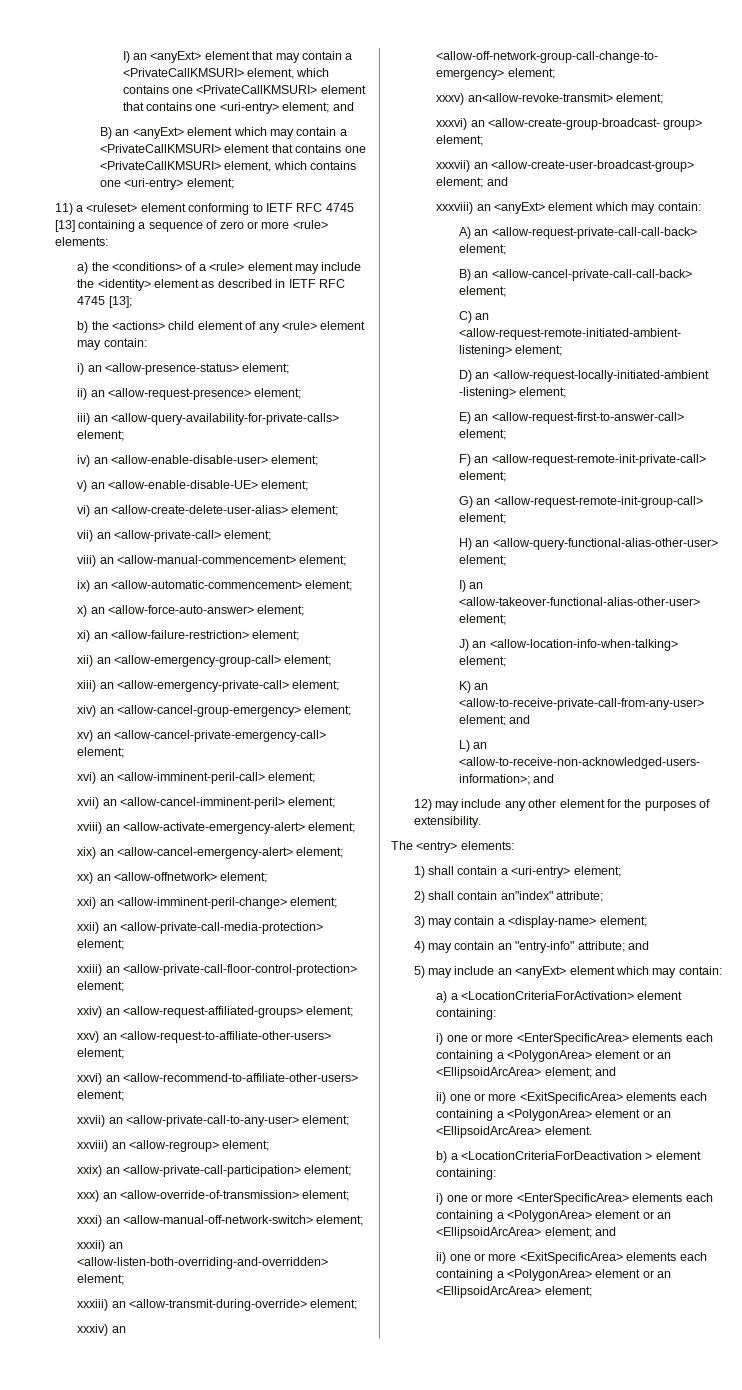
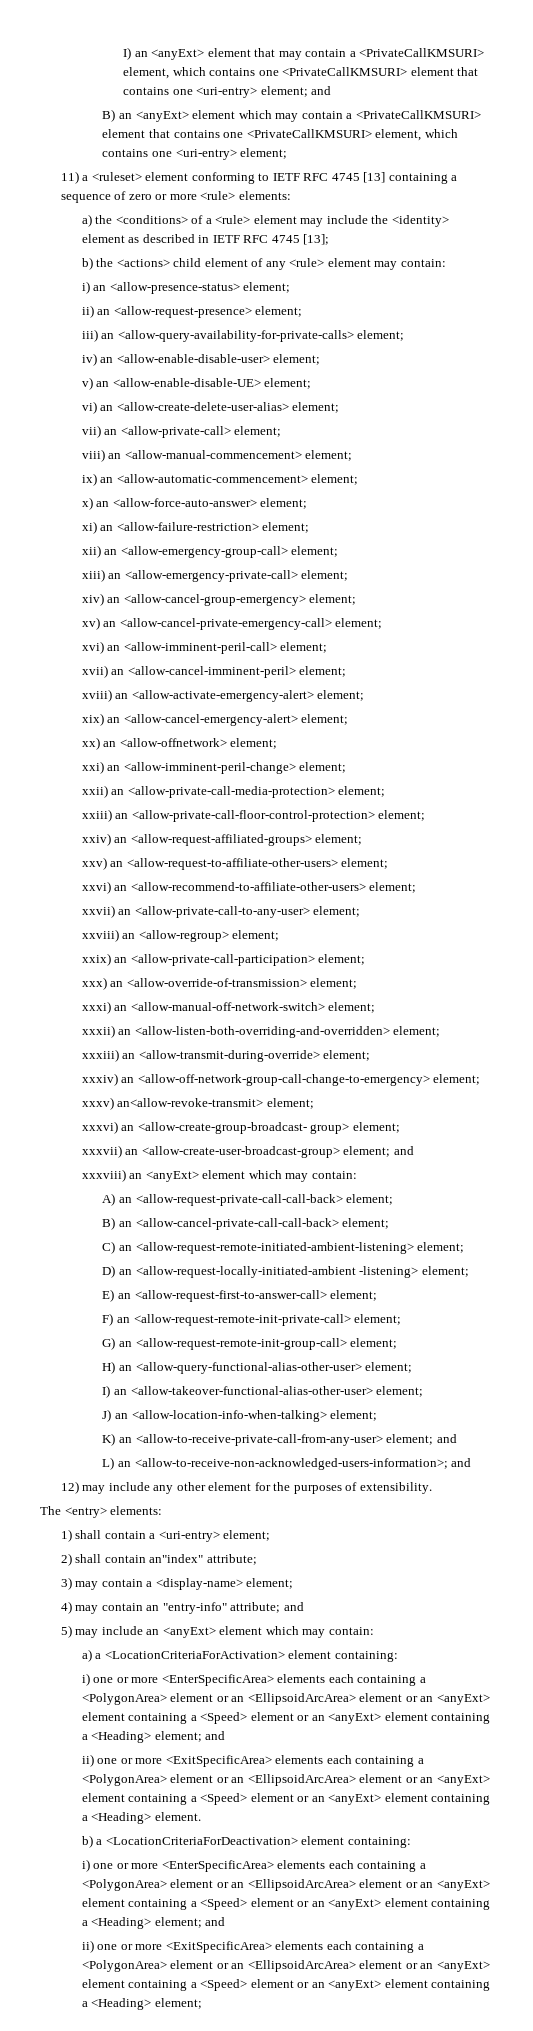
  a) a <LocationCriteriaForActivation> element containing:
- i) one or more <EnterSpecificArea> elements each containing a <PolygonArea> element or an <EllipsoidArcArea> element; and
+ i) one or more <EnterSpecificArea> elements each containing a <PolygonArea> element or an <EllipsoidArcArea> element or an <anyExt> element containing a <Speed> element or an <anyExt> element containing a <Heading> element; and
- ii) one or more <ExitSpecificArea> elements each containing a <PolygonArea> element or an <EllipsoidArcArea> element.
+ ii) one or more <ExitSpecificArea> elements each containing a <PolygonArea> element or an <EllipsoidArcArea> element or an <anyExt> element containing a <Speed> element or an <anyExt> element containing a <Heading> element.
- b) a <LocationCriteriaForDeactivation > element containing:
- i) one or more <EnterSpecificArea> elements each containing a <PolygonArea> element or an <EllipsoidArcArea> element; and
+ b) a <LocationCriteriaForDeactivation> element containing:
+ i) one or more <EnterSpecificArea> elements each containing a <PolygonArea> element or an <EllipsoidArcArea> element or an <anyExt> element containing a <Speed> element or an <anyExt> element containing a <Heading> element; and
- ii) one or more <ExitSpecificArea> elements each containing a <PolygonArea> element or an <EllipsoidArcArea> element;
+ ii) one or more <ExitSpecificArea> elements each containing a <PolygonArea> element or an <EllipsoidArcArea> element or an <anyExt> element containing a <Speed> element or an <anyExt> element containing a <Heading> element;

